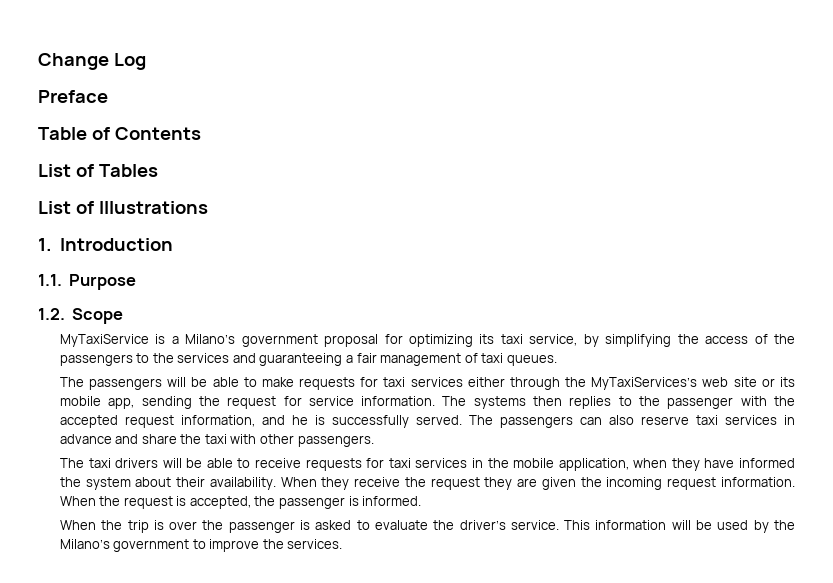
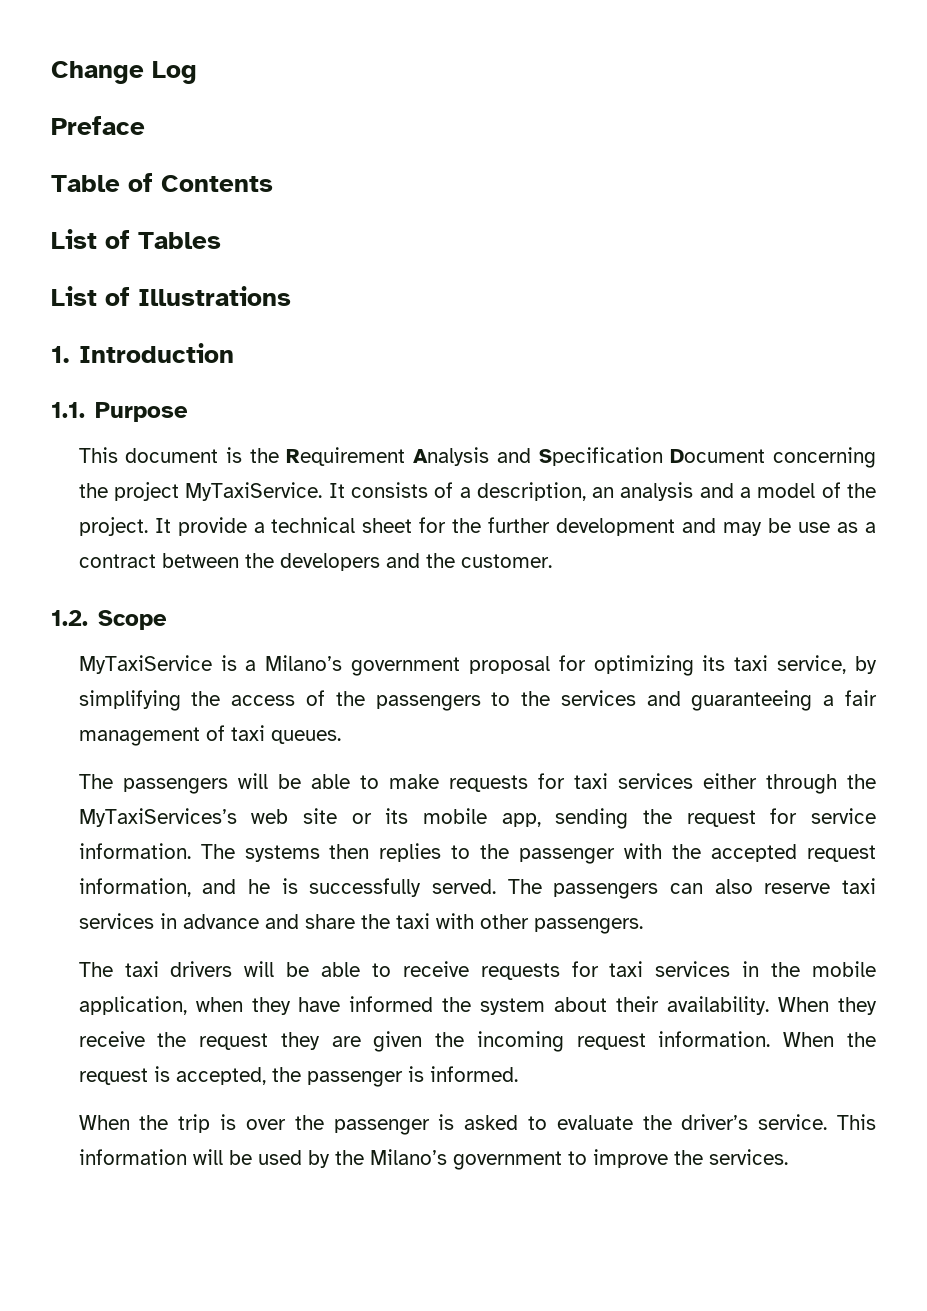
+ This document is the Requirement Analysis and Specification Document concerning the project MyTaxiService. It consists of a description, an analysis and a model of the project. It provide a technical sheet for the further development and may be use as a contract between the developers and the customer.

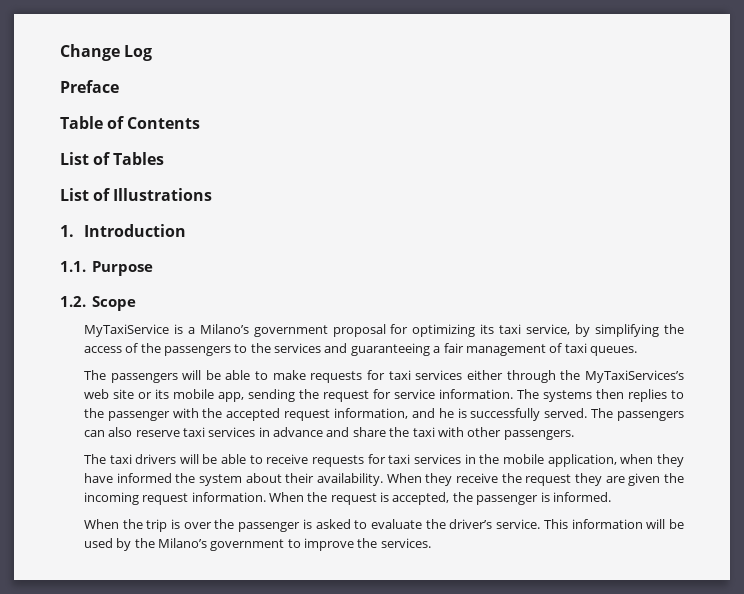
- This document is the Requirement Analysis and Specification Document concerning the project MyTaxiService. It consists of a description, an analysis and a model of the project. It provide a technical sheet for the further development and may be use as a contract between the developers and the customer.

